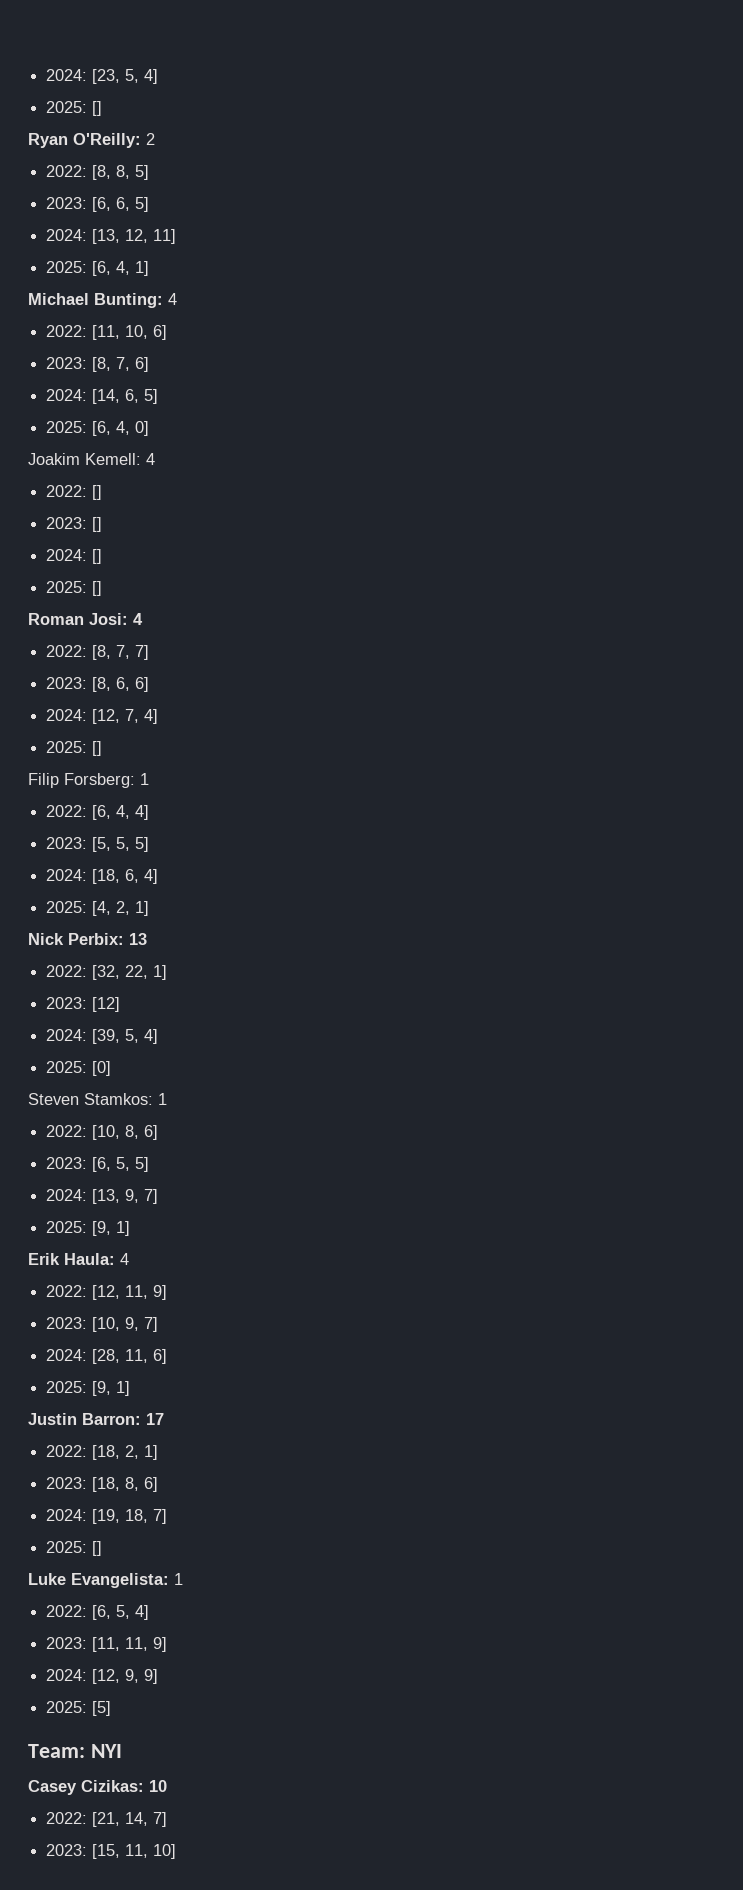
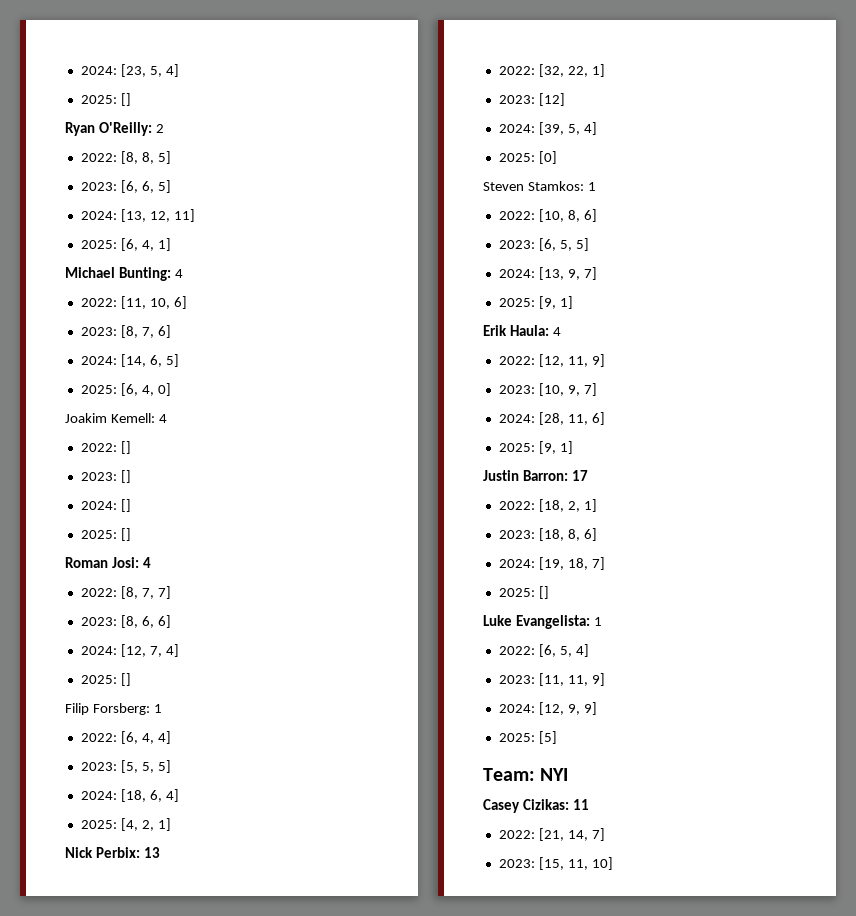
- Casey Cizikas: 10
+ Casey Cizikas: 11

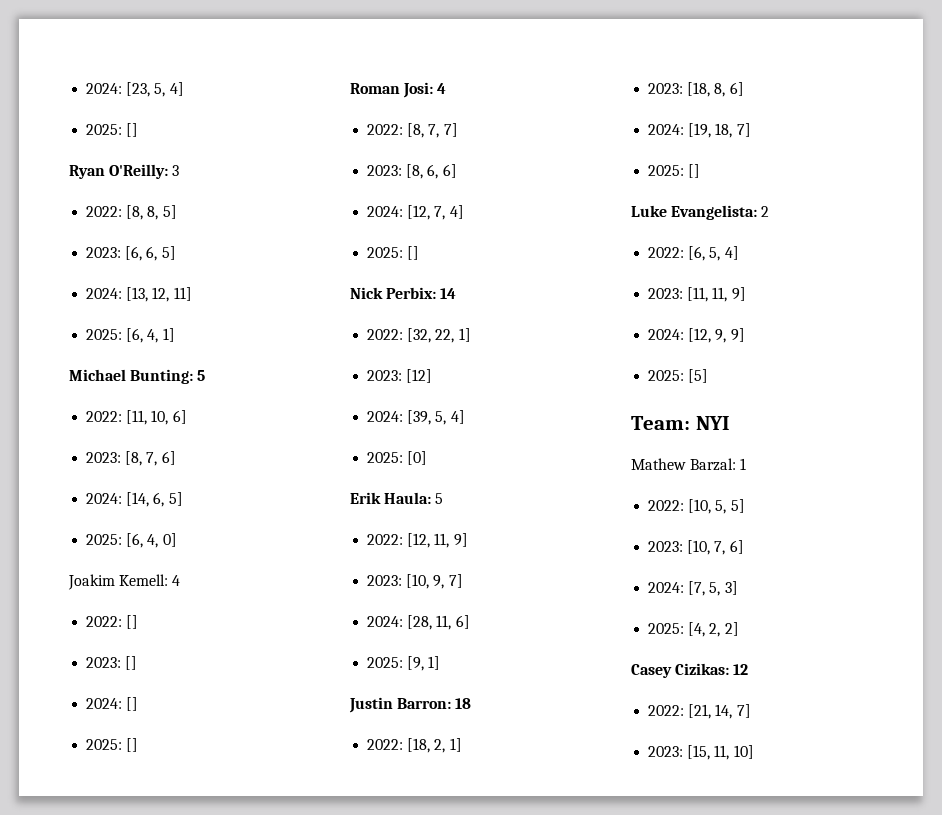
- Ryan O'Reilly: 2
+ Ryan O'Reilly: 3
- Michael Bunting: 4
+ Michael Bunting: 5
- Filip Forsberg: 1
- 2022: [6, 4, 4]
- 2023: [5, 5, 5]
- 2024: [18, 6, 4]
- 2025: [4, 2, 1]
- Nick Perbix: 13
+ Nick Perbix: 14
- Steven Stamkos: 1
- 2022: [10, 8, 6]
- 2023: [6, 5, 5]
- 2024: [13, 9, 7]
- 2025: [9, 1]
- Erik Haula: 4
+ Erik Haula: 5
- Justin Barron: 17
+ Justin Barron: 18
- Luke Evangelista: 1
+ Luke Evangelista: 2
+ Mathew Barzal: 1
+ 2022: [10, 5, 5]
+ 2023: [10, 7, 6]
+ 2024: [7, 5, 3]
+ 2025: [4, 2, 2]
- Casey Cizikas: 11
+ Casey Cizikas: 12

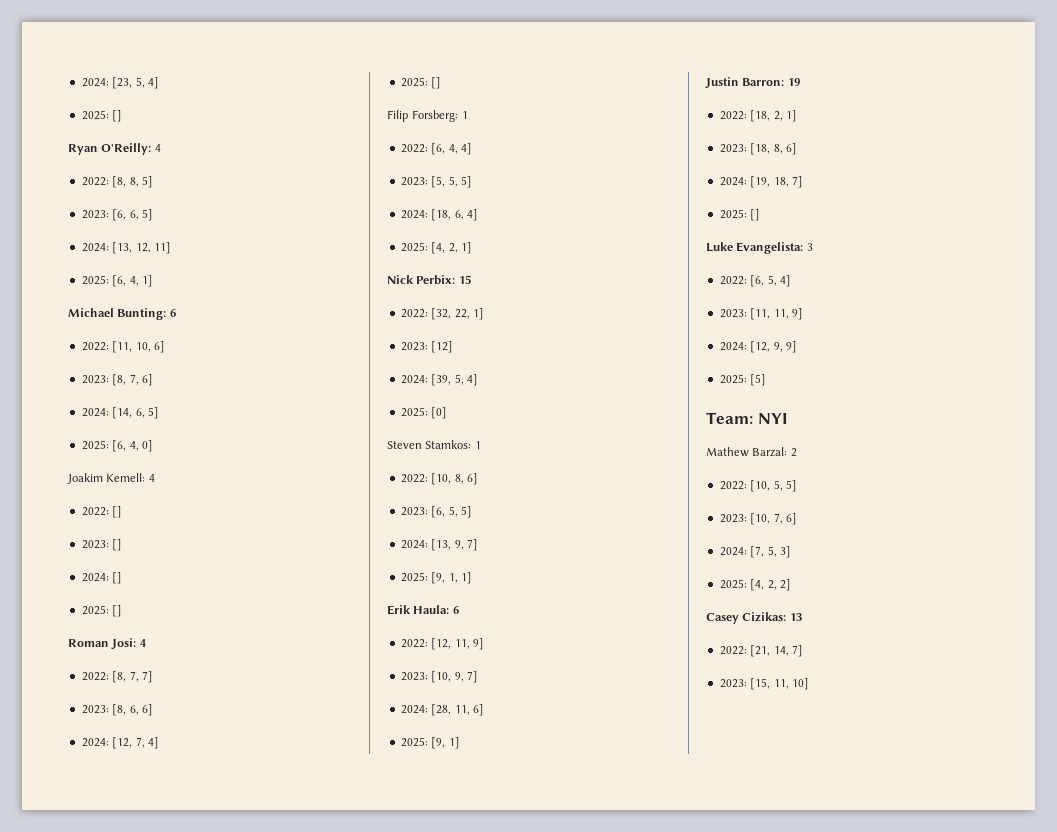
- Ryan O'Reilly: 3
+ Ryan O'Reilly: 4
- Michael Bunting: 5
+ Michael Bunting: 6
+ Filip Forsberg: 1
+ 2022: [6, 4, 4]
+ 2023: [5, 5, 5]
+ 2024: [18, 6, 4]
+ 2025: [4, 2, 1]
- Nick Perbix: 14
+ Nick Perbix: 15
+ Steven Stamkos: 1
+ 2022: [10, 8, 6]
+ 2023: [6, 5, 5]
+ 2024: [13, 9, 7]
+ 2025: [9, 1, 1]
- Erik Haula: 5
+ Erik Haula: 6
- Justin Barron: 18
+ Justin Barron: 19
- Luke Evangelista: 2
+ Luke Evangelista: 3
- Mathew Barzal: 1
+ Mathew Barzal: 2
- Casey Cizikas: 12
+ Casey Cizikas: 13

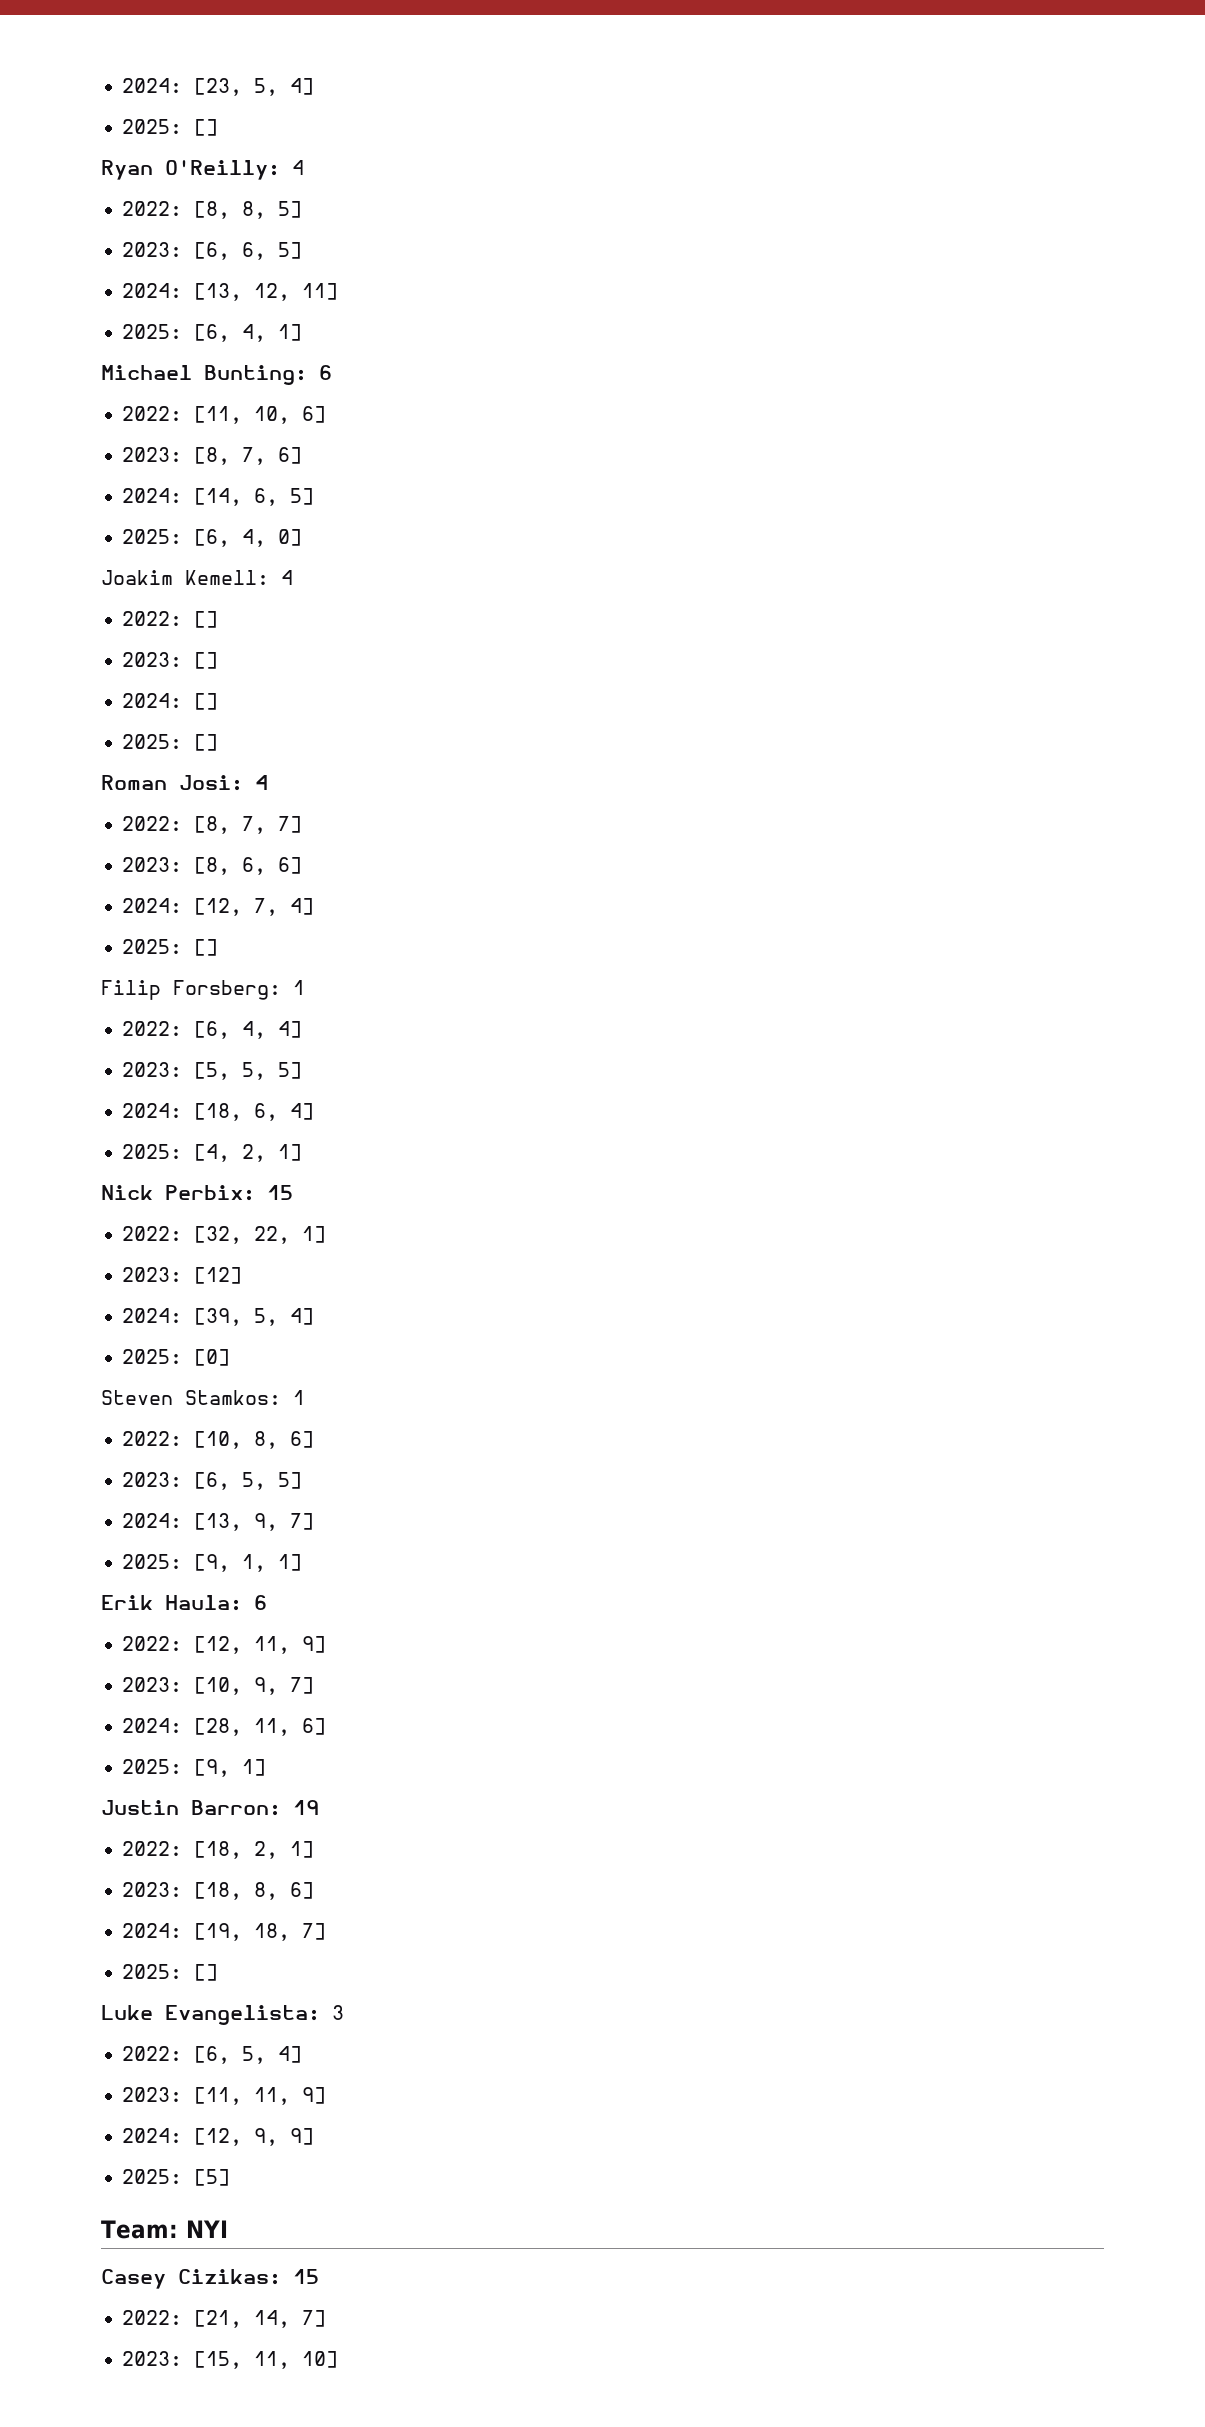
- Mathew Barzal: 2
- 2022: [10, 5, 5]
- 2023: [10, 7, 6]
- 2024: [7, 5, 3]
- 2025: [4, 2, 2]
- Casey Cizikas: 13
+ Casey Cizikas: 15

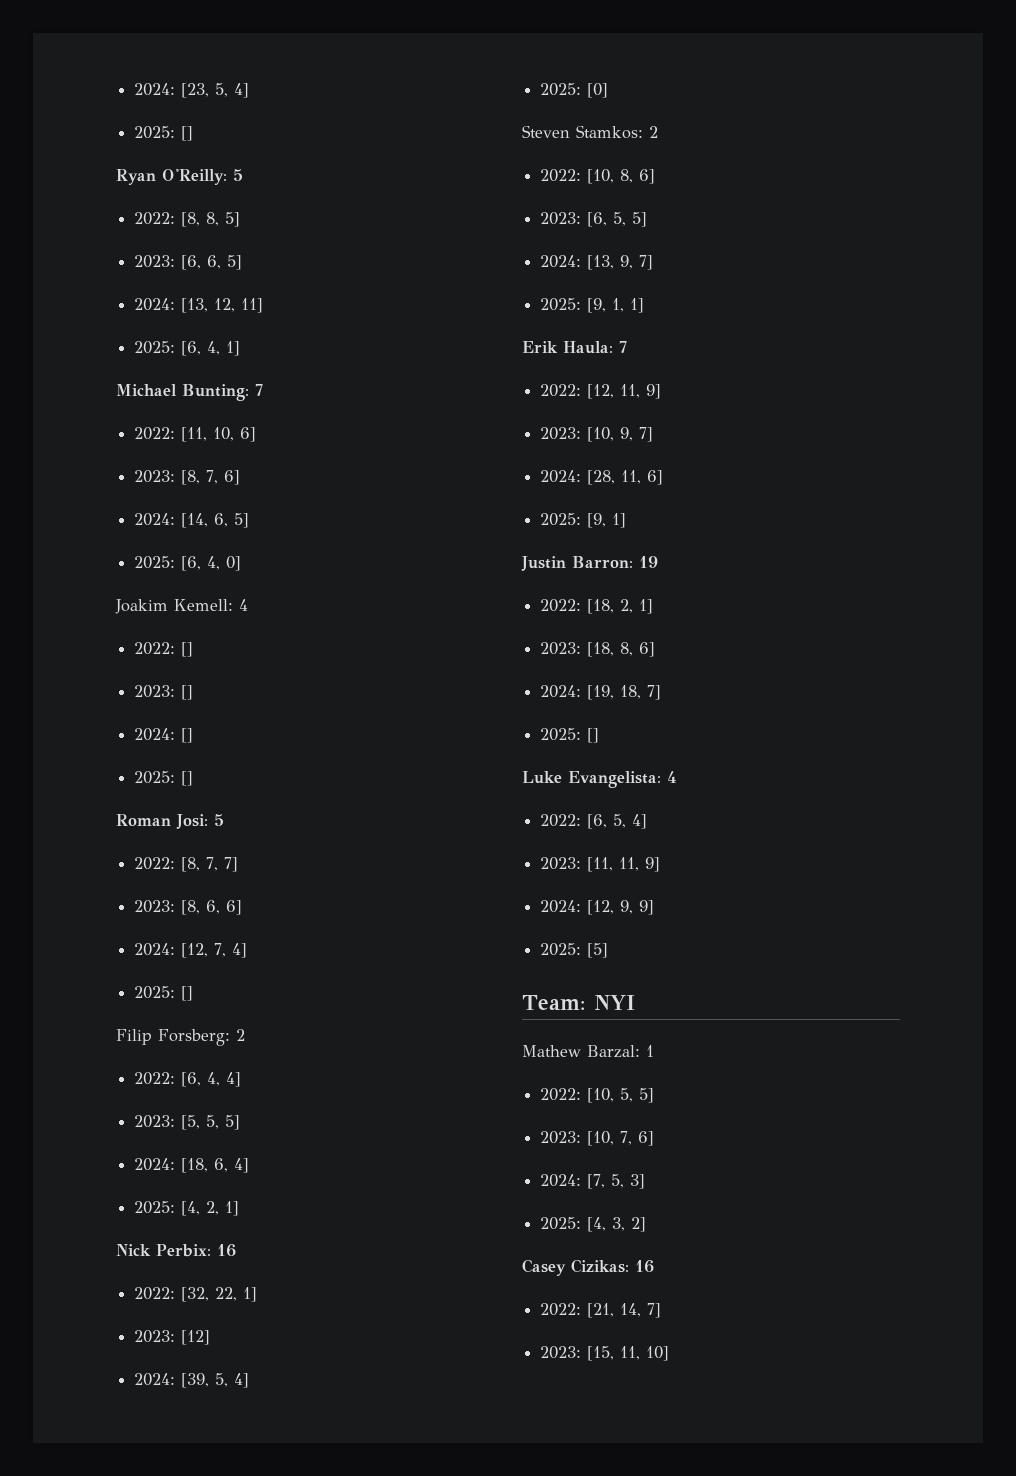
- Ryan O'Reilly: 4
+ Ryan O'Reilly: 5
- Michael Bunting: 6
+ Michael Bunting: 7
- Roman Josi: 4
+ Roman Josi: 5
- Filip Forsberg: 1
+ Filip Forsberg: 2
- Nick Perbix: 15
+ Nick Perbix: 16
- Steven Stamkos: 1
+ Steven Stamkos: 2
- Erik Haula: 6
+ Erik Haula: 7
- Luke Evangelista: 3
+ Luke Evangelista: 4
+ Mathew Barzal: 1
+ 2022: [10, 5, 5]
+ 2023: [10, 7, 6]
+ 2024: [7, 5, 3]
+ 2025: [4, 3, 2]
- Casey Cizikas: 15
+ Casey Cizikas: 16

